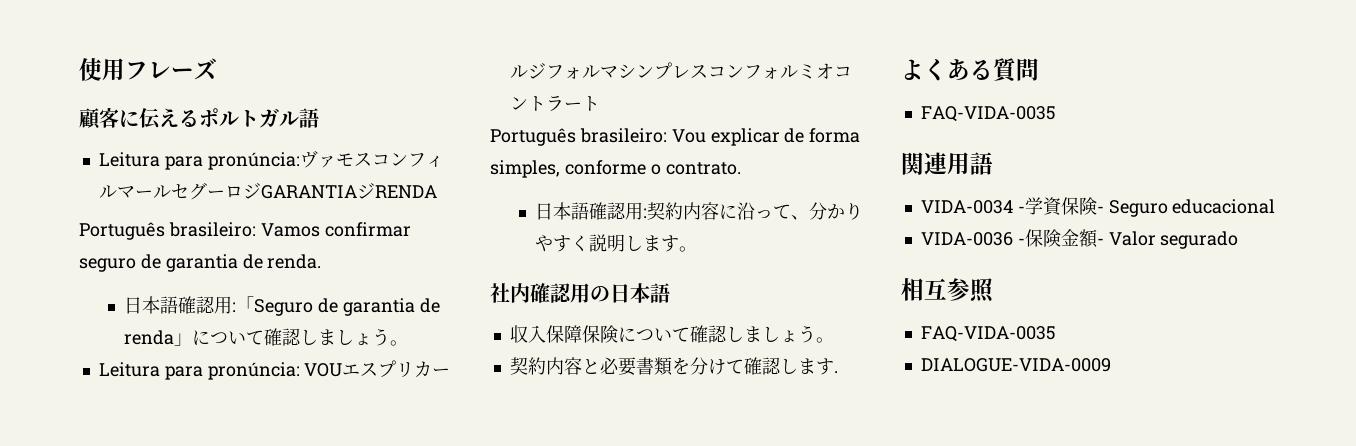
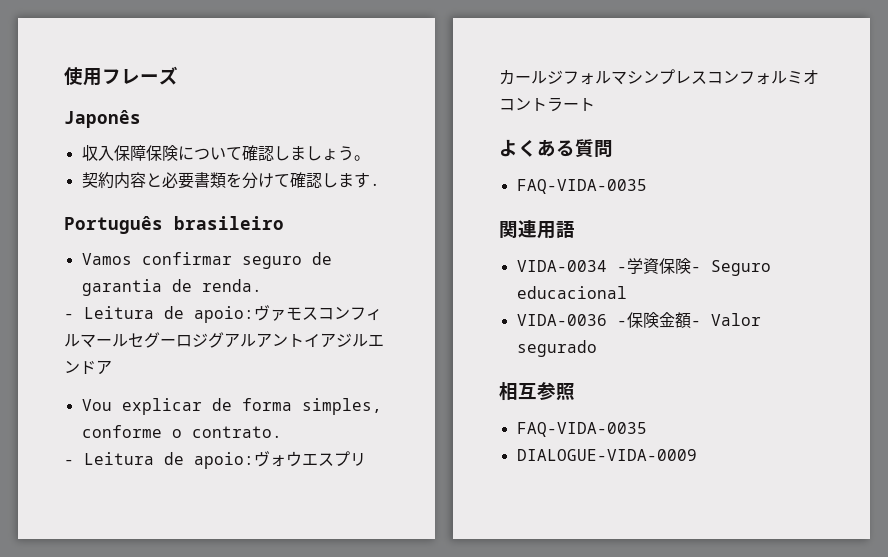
- 顧客に伝えるポルトガル語
- Leitura para pronúncia:ヴァモスコンフィルマールセグーロジGARANTIAジRENDA
- Português brasileiro: Vamos confirmar seguro de garantia de renda.
- 日本語確認用:「Seguro de garantia de renda」について確認しましょう。
- Leitura para pronúncia: VOUエスプリカールジフォルマシンプレスコンフォルミオコントラート
- Português brasileiro: Vou explicar de forma simples, conforme o contrato.
- 日本語確認用:契約内容に沿って、分かりやすく説明します。
- 社内確認用の日本語
+ Japonês
+ Português brasileiro
+ Vamos confirmar seguro de garantia de renda.
+ - Leitura de apoio:ヴァモスコンフィルマールセグーロジグアルアントイアジルエンドア
+ Vou explicar de forma simples, conforme o contrato.
+ - Leitura de apoio:ヴォウエスプリカールジフォルマシンプレスコンフォルミオコントラート

